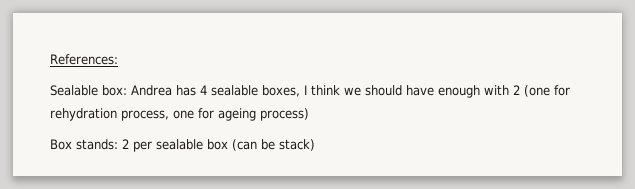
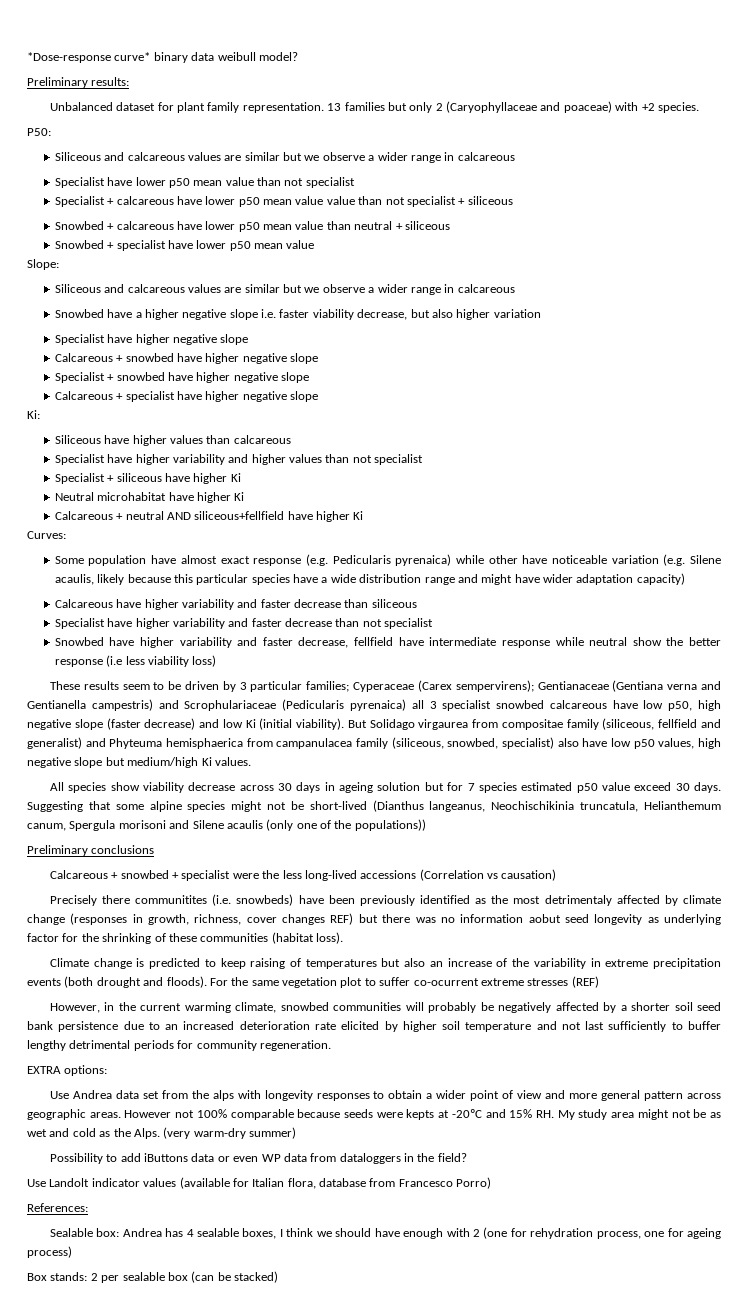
+ *Dose-response curve* binary data weibull model?
+ Preliminary results:
+ Unbalanced dataset for plant family representation. 13 families but only 2 (Caryophyllaceae and poaceae) with +2 species.
+ P50:
+ Siliceous and calcareous values are similar but we observe a wider range in calcareous
+ Specialist have lower p50 mean value than not specialist
+ Specialist + calcareous have lower p50 mean value value than not specialist + siliceous
+ Snowbed + calcareous have lower p50 mean value than neutral + siliceous
+ Snowbed + specialist have lower p50 mean value
+ Slope:
+ Siliceous and calcareous values are similar but we observe a wider range in calcareous
+ Snowbed have a higher negative slope i.e. faster viability decrease, but also higher variation
+ Specialist have higher negative slope
+ Calcareous + snowbed have higher negative slope
+ Specialist + snowbed have higher negative slope
+ Calcareous + specialist have higher negative slope
+ Ki:
+ Siliceous have higher values than calcareous
+ Specialist have higher variability and higher values than not specialist
+ Specialist + siliceous have higher Ki
+ Neutral microhabitat have higher Ki
+ Calcareous + neutral AND siliceous+fellfield have higher Ki
+ Curves:
+ Some population have almost exact response (e.g. Pedicularis pyrenaica) while other have noticeable variation (e.g. Silene acaulis, likely because this particular species have a wide distribution range and might have wider adaptation capacity)
+ Calcareous have higher variability and faster decrease than siliceous
+ Specialist have higher variability and faster decrease than not specialist
+ Snowbed have higher variability and faster decrease, fellfield have intermediate response while neutral show the better response (i.e less viability loss)
+ These results seem to be driven by 3 particular families; Cyperaceae (Carex sempervirens); Gentianaceae (Gentiana verna and Gentianella campestris) and Scrophulariaceae (Pedicularis pyrenaica) all 3 specialist snowbed calcareous have low p50, high negative slope (faster decrease) and low Ki (initial viability). But Solidago virgaurea from compositae family (siliceous, fellfield and generalist) and Phyteuma hemisphaerica from campanulacea family (siliceous, snowbed, specialist) also have low p50 values, high negative slope but medium/high Ki values.
+ All species show viability decrease across 30 days in ageing solution but for 7 species estimated p50 value exceed 30 days. Suggesting that some alpine species might not be short-lived (Dianthus langeanus, Neochischikinia truncatula, Helianthemum canum, Spergula morisoni and Silene acaulis (only one of the populations))
+ Preliminary conclusions
+ Calcareous + snowbed + specialist were the less long-lived accessions (Correlation vs causation)
+ Precisely there communitites (i.e. snowbeds) have been previously identified as the most detrimentaly affected by climate change (responses in growth, richness, cover changes REF) but there was no information aobut seed longevity as underlying factor for the shrinking of these communities (habitat loss).
+ Climate change is predicted to keep raising of temperatures but also an increase of the variability in extreme precipitation events (both drought and floods). For the same vegetation plot to suffer co-ocurrent extreme stresses (REF)
+ However, in the current warming climate, snowbed communities will probably be negatively affected by a shorter soil seed bank persistence due to an increased deterioration rate elicited by higher soil temperature and not last sufficiently to buffer lengthy detrimental periods for community regeneration.
+ EXTRA options:
+ Use Andrea data set from the alps with longevity responses to obtain a wider point of view and more general pattern across geographic areas. However not 100% comparable because seeds were kepts at -20ºC and 15% RH. My study area might not be as wet and cold as the Alps. (very warm-dry summer)
+ Possibility to add iButtons data or even WP data from dataloggers in the field?
+ Use Landolt indicator values (available for Italian flora, database from Francesco Porro)
- Box stands: 2 per sealable box (can be stack)
+ Box stands: 2 per sealable box (can be stacked)

